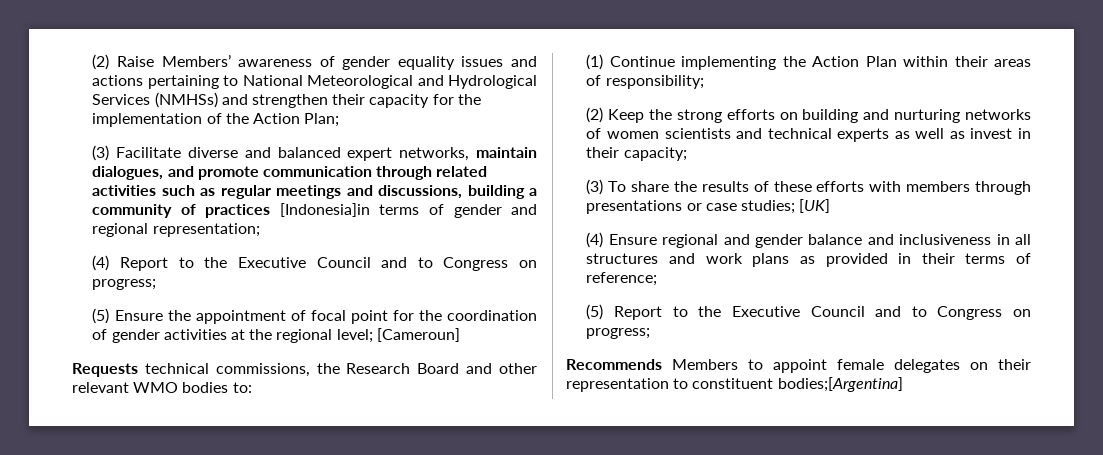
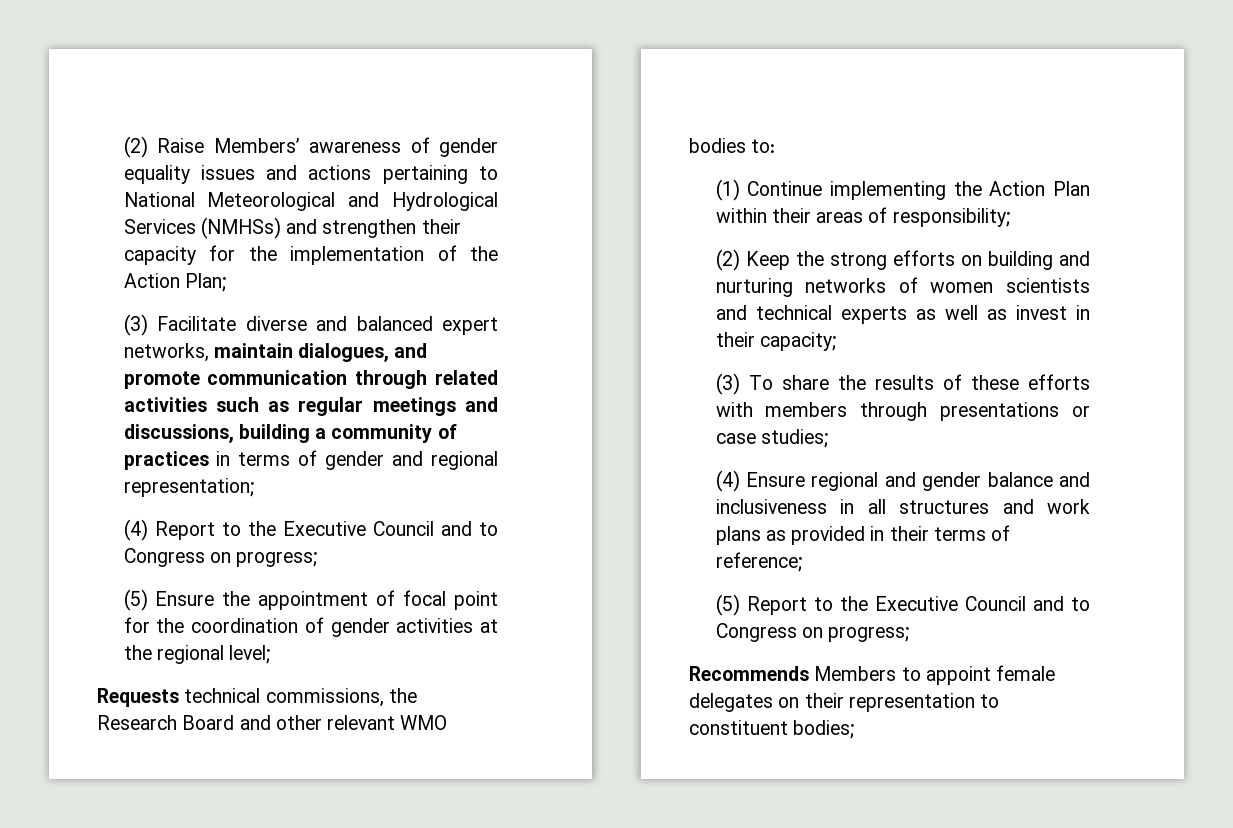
- (3) Facilitate diverse and balanced expert networks, maintain dialogues, and promote communication through related activities such as regular meetings and discussions, building a community of practices [Indonesia]in terms of gender and regional representation;
+ (3) Facilitate diverse and balanced expert networks, maintain dialogues, and promote communication through related activities such as regular meetings and discussions, building a community of practices in terms of gender and regional representation;
- (5) Ensure the appointment of focal point for the coordination of gender activities at the regional level; [Cameroun]
+ (5) Ensure the appointment of focal point for the coordination of gender activities at the regional level;
- (3) To share the results of these efforts with members through presentations or case studies; [UK]
+ (3) To share the results of these efforts with members through presentations or case studies;
- Recommends Members to appoint female delegates on their representation to constituent bodies;[Argentina]
+ Recommends Members to appoint female delegates on their representation to constituent bodies;

